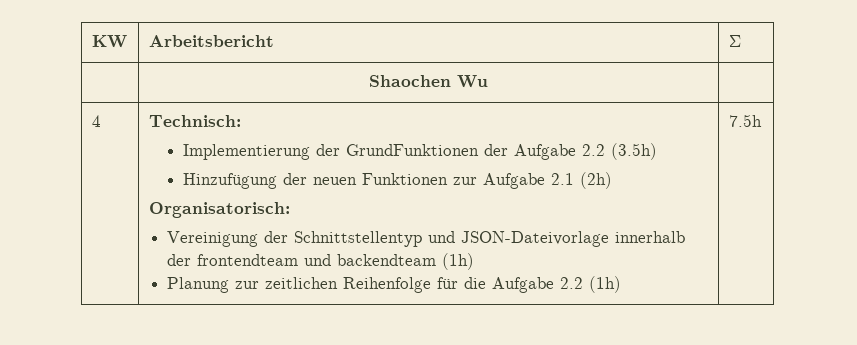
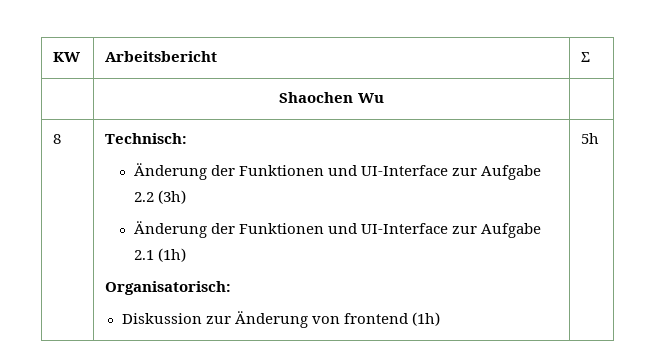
- 4 | Technisch:
- Implementierung der GrundFunktionen der Aufgabe 2.2 (3.5h)
- Hinzufügung der neuen Funktionen zur Aufgabe 2.1 (2h)
+ 8 | Technisch:
+ Änderung der Funktionen und UI-Interface zur Aufgabe 2.2 (3h)
+ Änderung der Funktionen und UI-Interface zur Aufgabe 2.1 (1h)
  Organisatorisch:
- Vereinigung der Schnittstellentyp und JSON-Dateivorlage innerhalb der frontendteam und backendteam (1h)
- Planung zur zeitlichen Reihenfolge für die Aufgabe 2.2 (1h) | 7.5h
+ Diskussion zur Änderung von frontend (1h) | 5h

